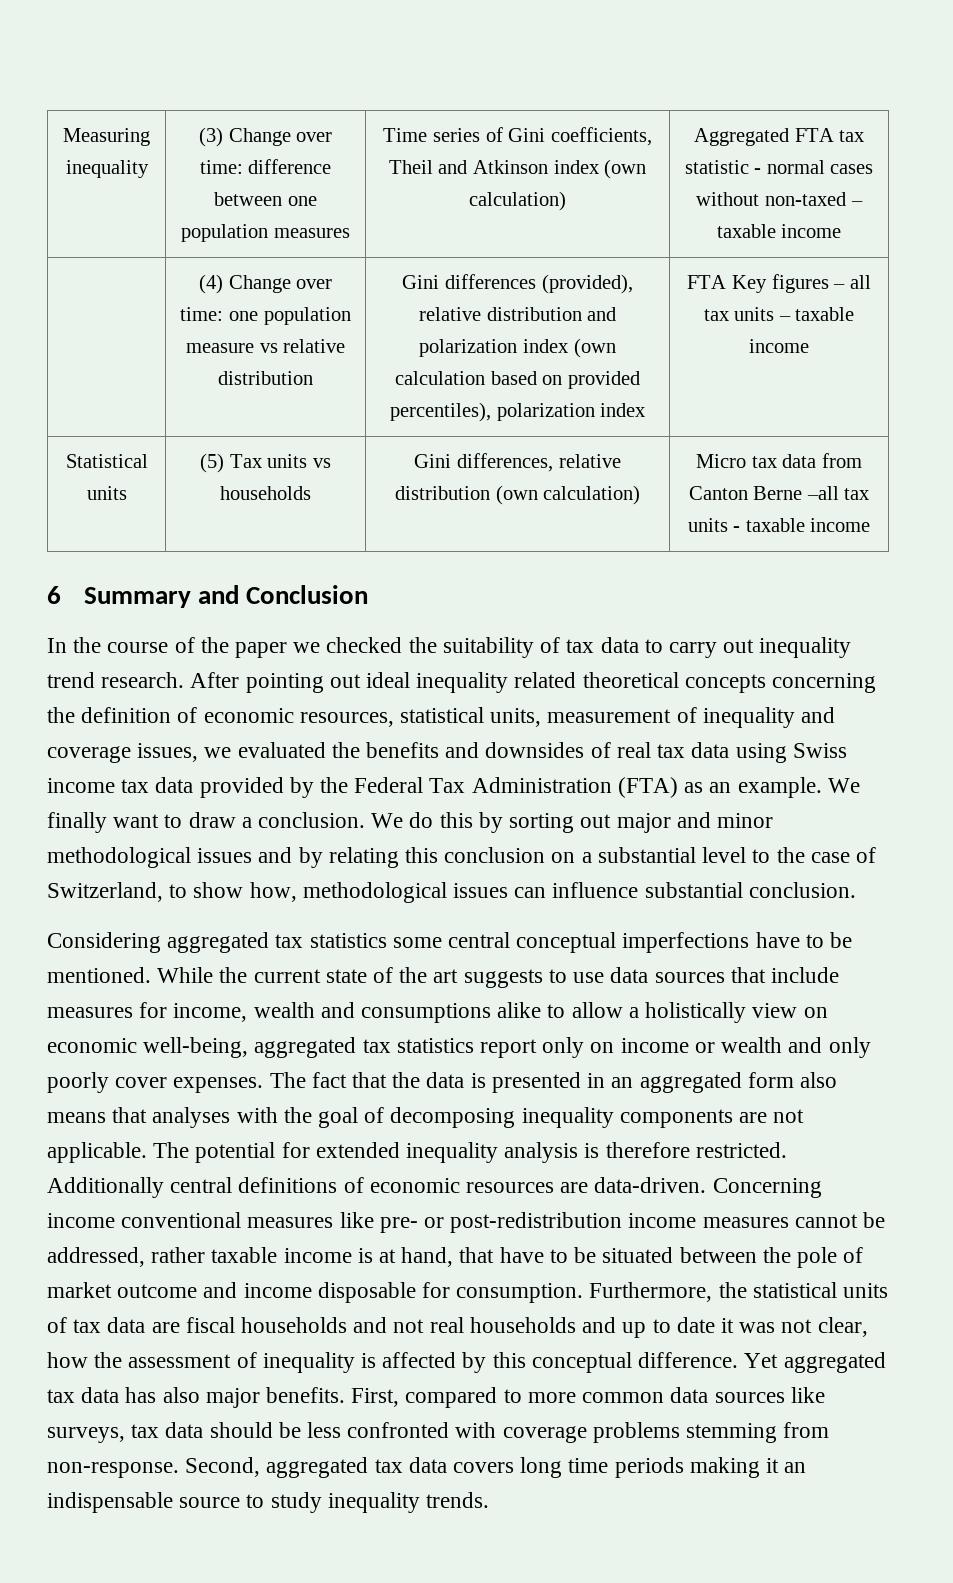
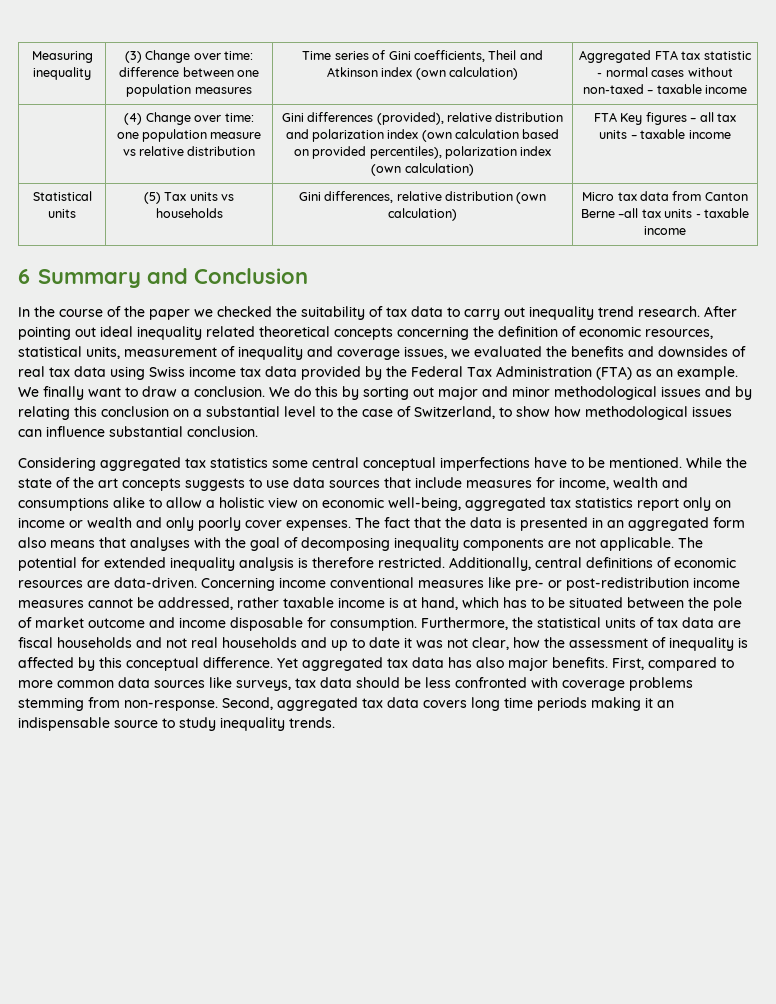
- | (4) Change over time: one population measure vs relative distribution | Gini differences (provided), relative distribution and polarization index (own calculation based on provided percentiles), polarization index | FTA Key figures – all tax units – taxable income
+ | (4) Change over time: one population measure vs relative distribution | Gini differences (provided), relative distribution and polarization index (own calculation based on provided percentiles), polarization index (own calculation) | FTA Key figures – all tax units – taxable income
- We do this by sorting out major and minor methodological issues and by relating this conclusion on a substantial level to the case of Switzerland, to show how, methodological issues can influence substantial conclusion.
+ We do this by sorting out major and minor methodological issues and by relating this conclusion on a substantial level to the case of Switzerland, to show how methodological issues can influence substantial conclusion.
- While the current state of the art suggests to use data sources that include measures for income, wealth and consumptions alike to allow a holistically view on economic well-being, aggregated tax statistics report only on income or wealth and only poorly cover expenses.
+ While the state of the art concepts suggests to use data sources that include measures for income, wealth and consumptions alike to allow a holistic view on economic well-being, aggregated tax statistics report only on income or wealth and only poorly cover expenses.
- Additionally central definitions of economic resources are data-driven.
+ Additionally, central definitions of economic resources are data-driven.
- Concerning income conventional measures like pre- or post-redistribution income measures cannot be addressed, rather taxable income is at hand, that have to be situated between the pole of market outcome and income disposable for consumption.
+ Concerning income conventional measures like pre- or post-redistribution income measures cannot be addressed, rather taxable income is at hand, which has to be situated between the pole of market outcome and income disposable for consumption.

